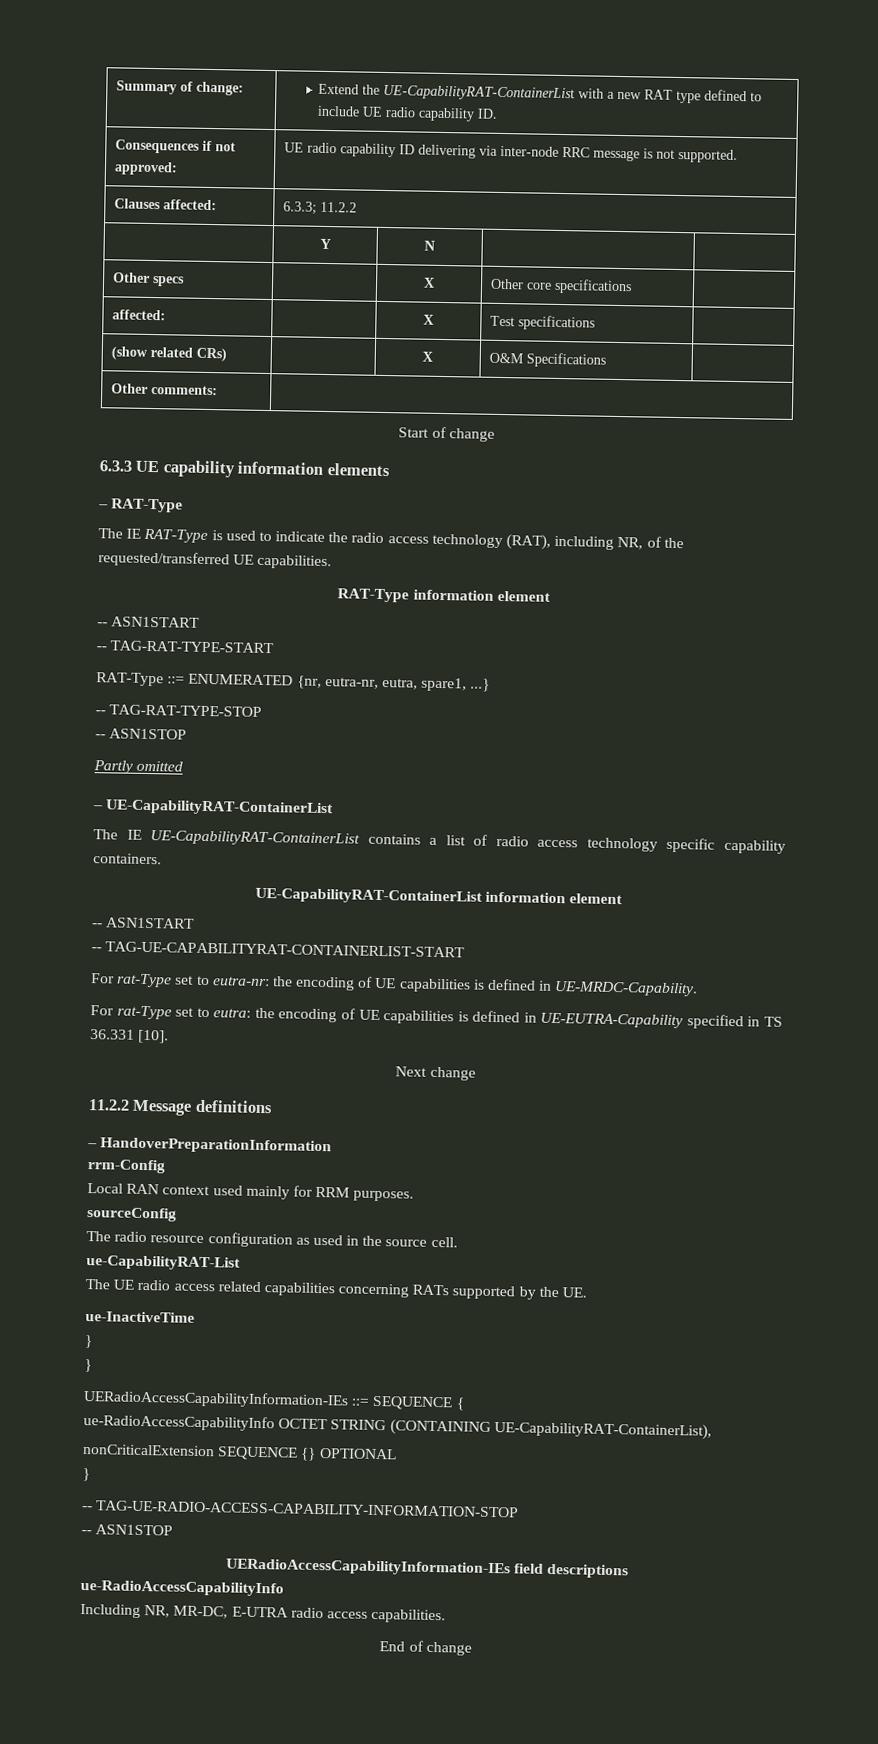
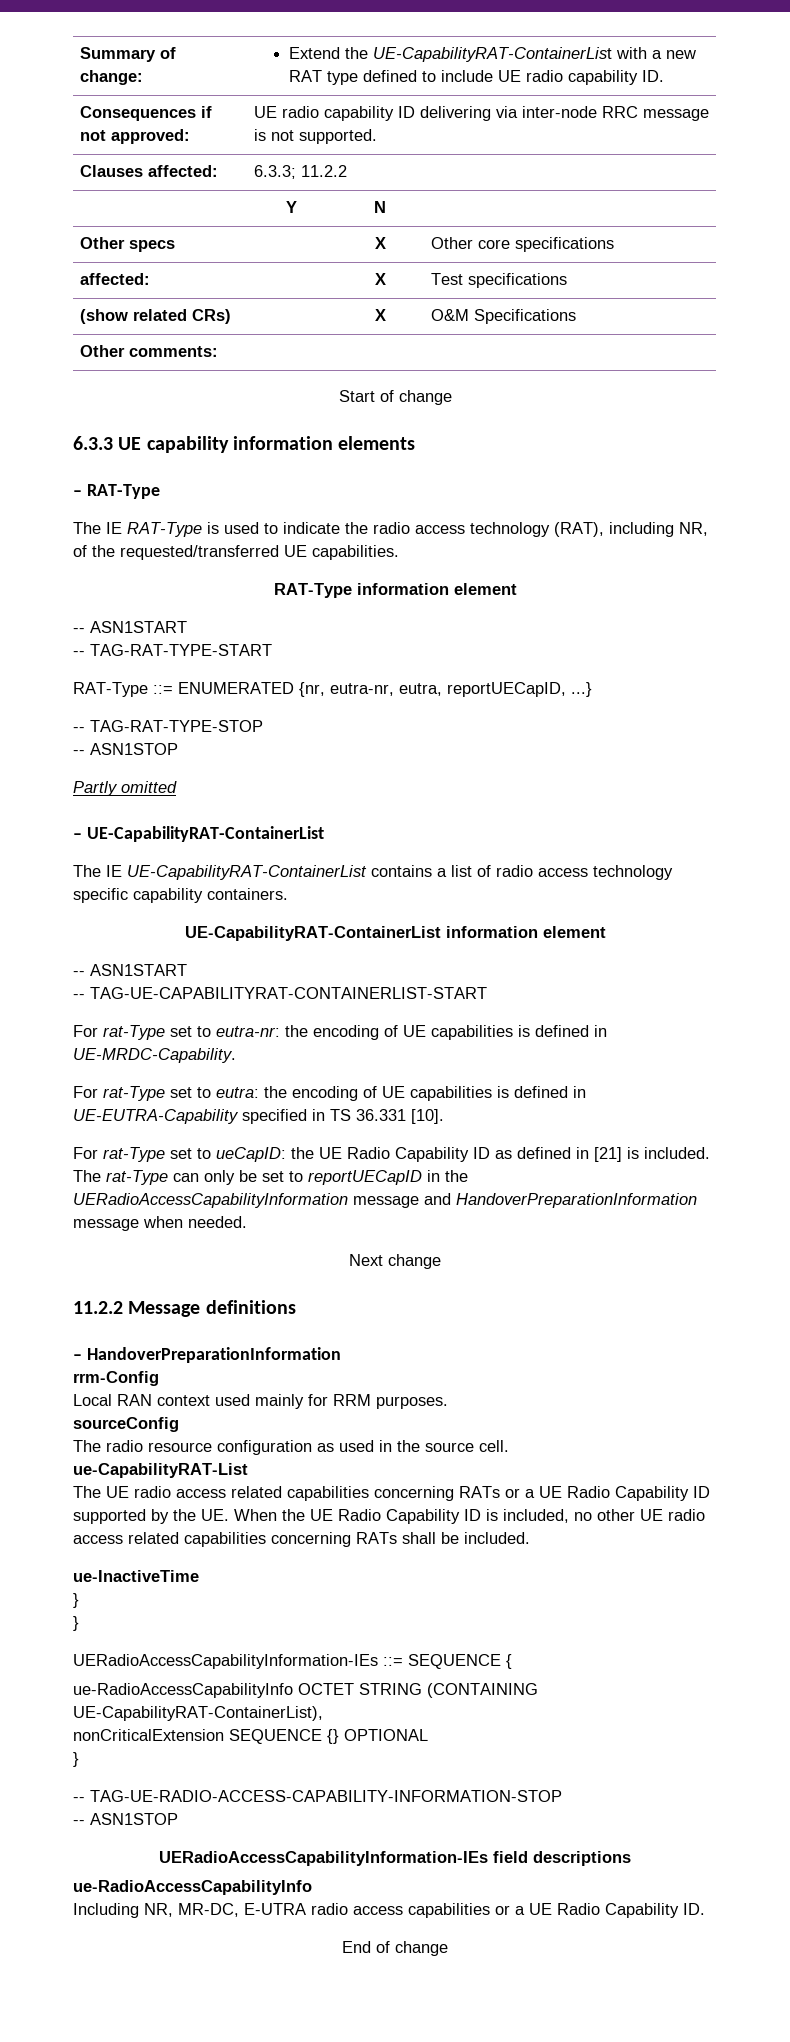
- RAT-Type ::= ENUMERATED {nr, eutra-nr, eutra, spare1, ...}
+ RAT-Type ::= ENUMERATED {nr, eutra-nr, eutra, reportUECapID, ...}
+ For rat-Type set to ueCapID: the UE Radio Capability ID as defined in [21] is included. The rat-Type can only be set to reportUECapID in the UERadioAccessCapabilityInformation message and HandoverPreparationInformation message when needed.
- The UE radio access related capabilities concerning RATs supported by the UE.
+ The UE radio access related capabilities concerning RATs or a UE Radio Capability ID supported by the UE. When the UE Radio Capability ID is included, no other UE radio access related capabilities concerning RATs shall be included.
- Including NR, MR-DC, E-UTRA radio access capabilities.
+ Including NR, MR-DC, E-UTRA radio access capabilities or a UE Radio Capability ID.

